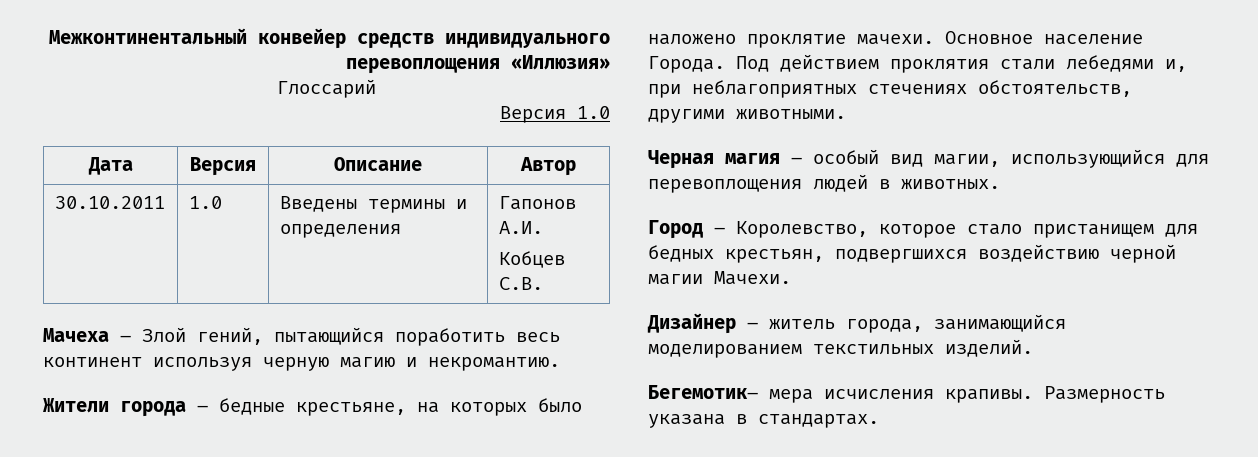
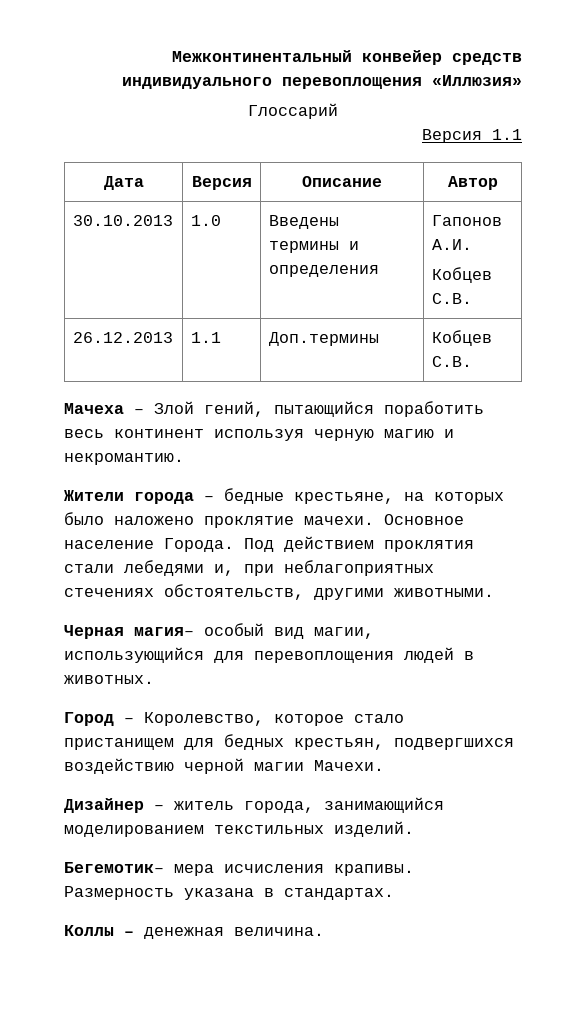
- Версия 1.0
+ Версия 1.1
- 30.10.2011 | 1.0 | Введены термины и определения | Гапонов А.И.
+ 30.10.2013 | 1.0 | Введены термины и определения | Гапонов А.И.
+ 26.12.2013 | 1.1 | Доп.термины | Кобцев С.В.
- Черная магия – особый вид магии, использующийся для перевоплощения людей в животных.
+ Черная магия– особый вид магии, использующийся для перевоплощения людей в животных.
+ Коллы – денежная величина.

